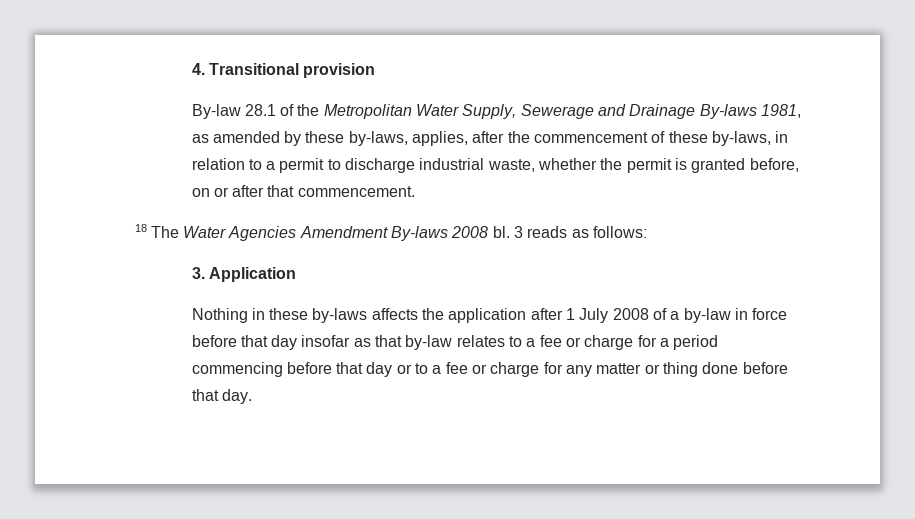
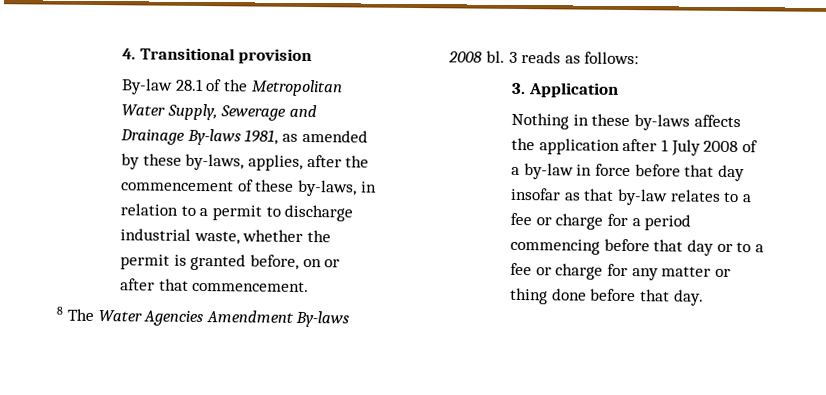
- 18 The Water Agencies Amendment By-laws 2008 bl.
+ 8 The Water Agencies Amendment By-laws 2008 bl.

